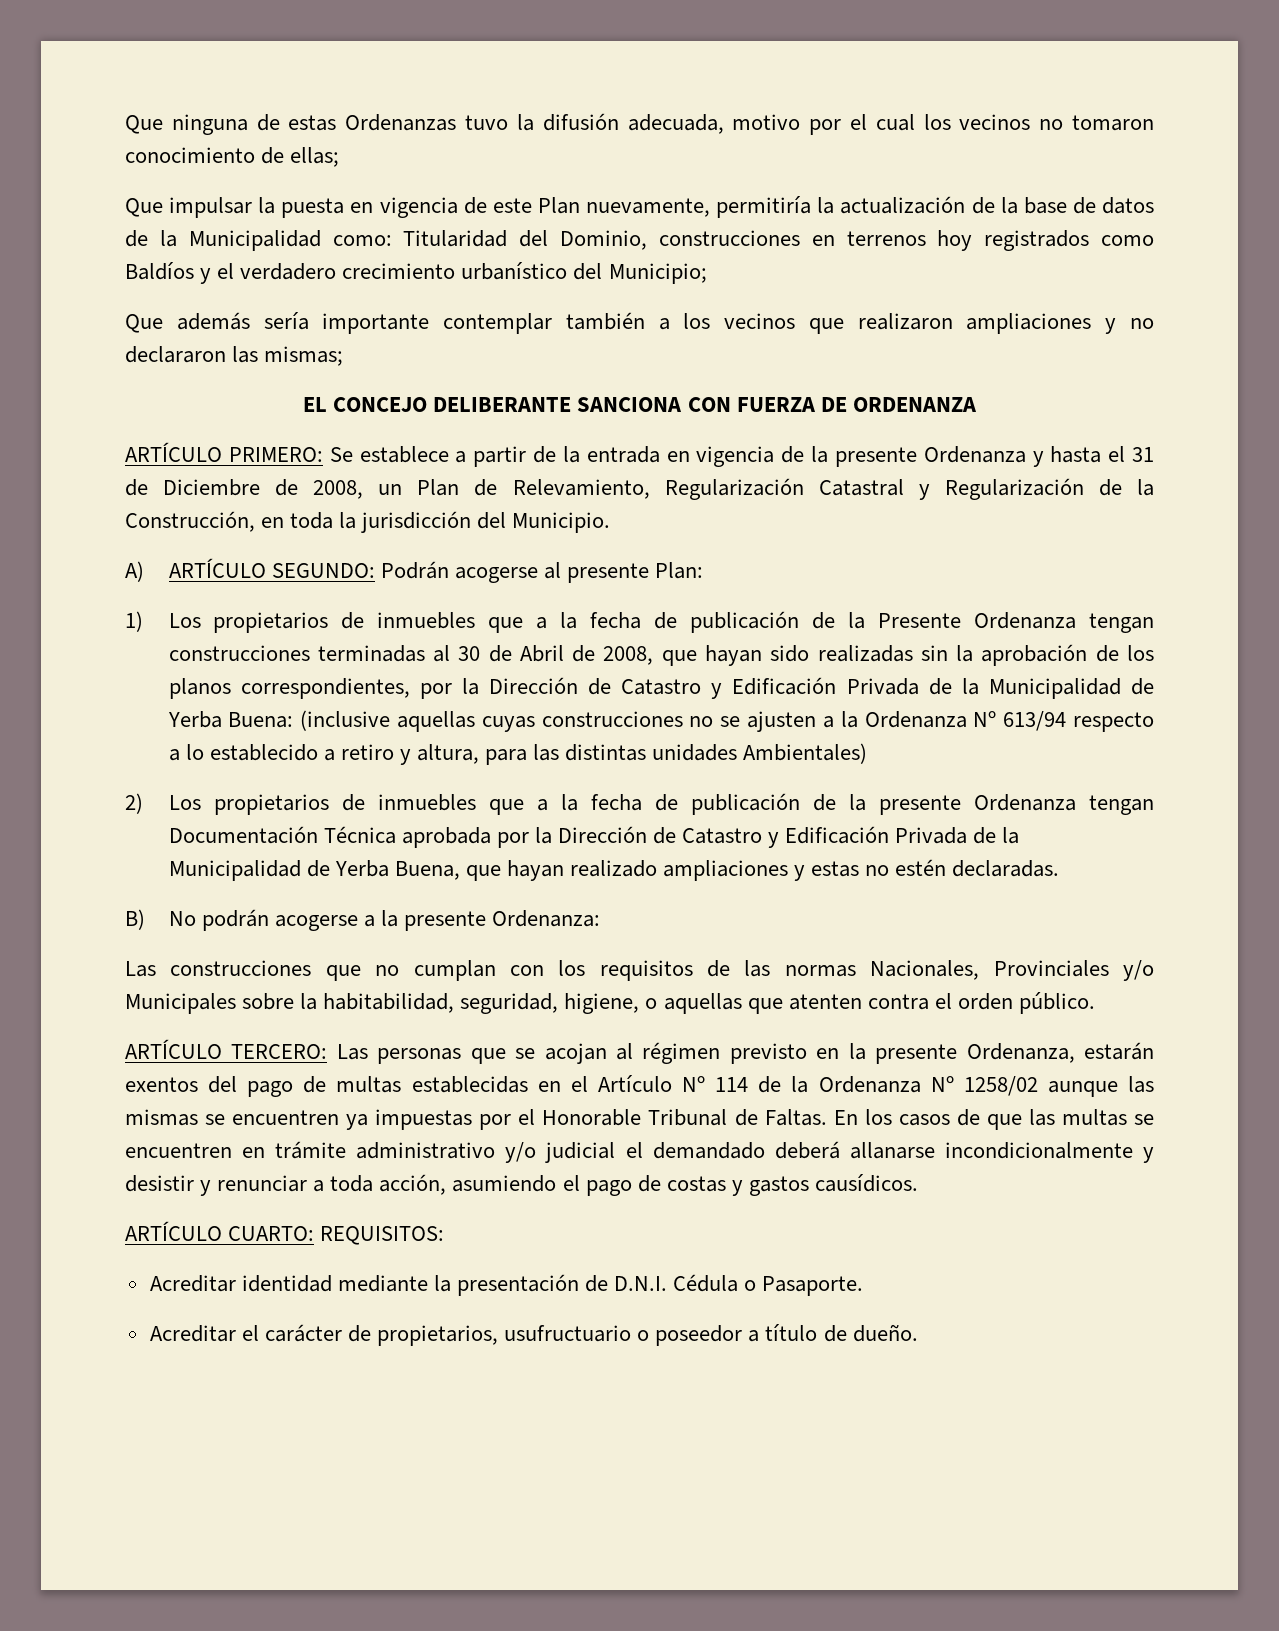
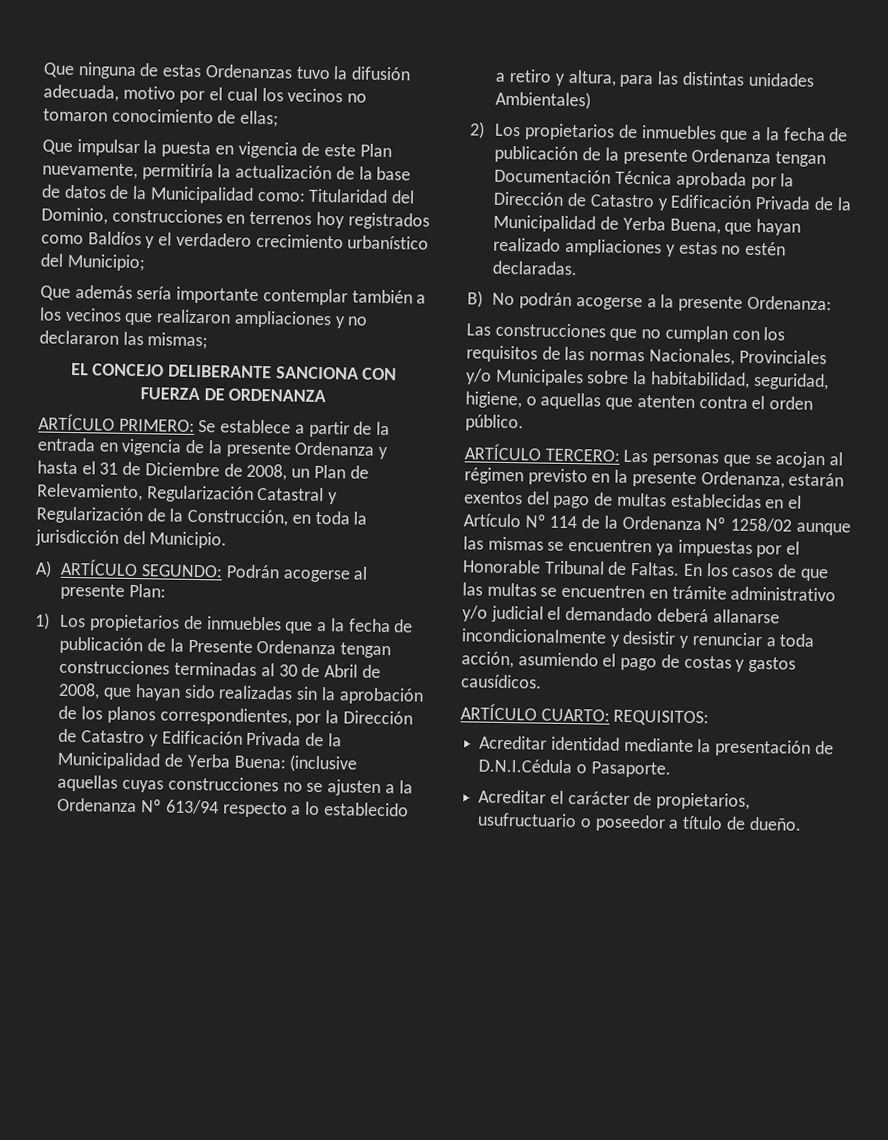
- Acreditar identidad mediante la presentación de D.N.I. Cédula o Pasaporte.
+ Acreditar identidad mediante la presentación de D.N.I.Cédula o Pasaporte.

